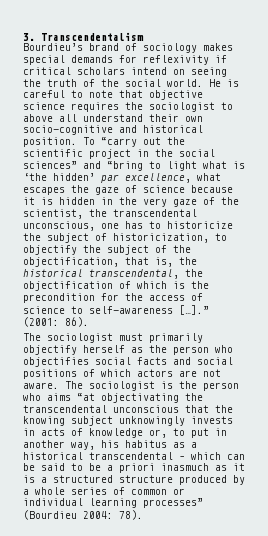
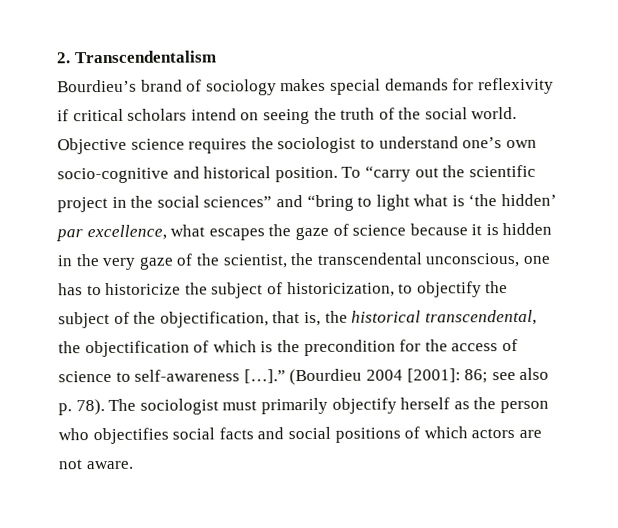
- 3. Transcendentalism
+ 2. Transcendentalism
- He is careful to note that objective science requires the sociologist to above all understand their own socio-cognitive and historical position.
+ Objective science requires the sociologist to understand one’s own socio-cognitive and historical position.
- (2001: 86).
- The sociologist must primarily objectify herself as the person who objectifies social facts and social positions of which actors are not aware. The sociologist is the person who aims “at objectivating the transcendental unconscious that the knowing subject unknowingly invests in acts of knowledge or, to put in another way, his habitus as a historical transcendental – which can be said to be a priori inasmuch as it is a structured structure produced by a whole series of common or individual learning processes” (Bourdieu 2004: 78).
+ (Bourdieu 2004 [2001]: 86; see also p. 78). The sociologist must primarily objectify herself as the person who objectifies social facts and social positions of which actors are not aware.

